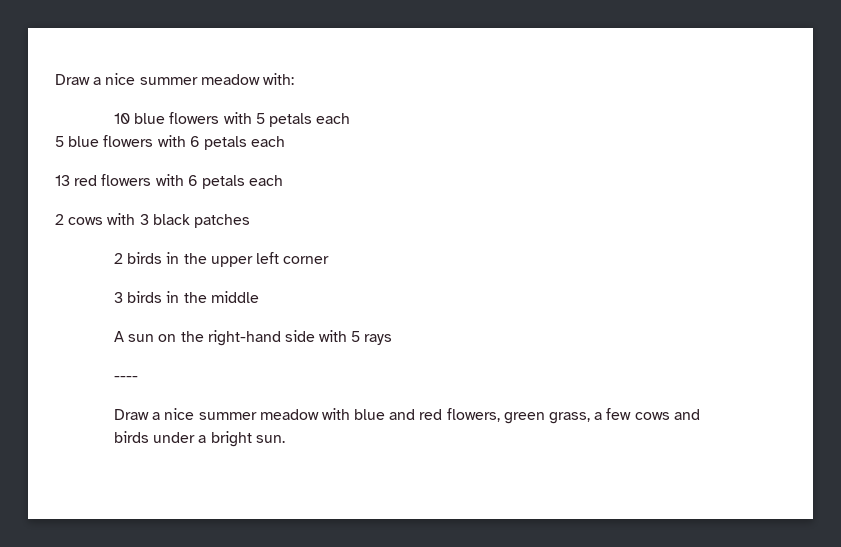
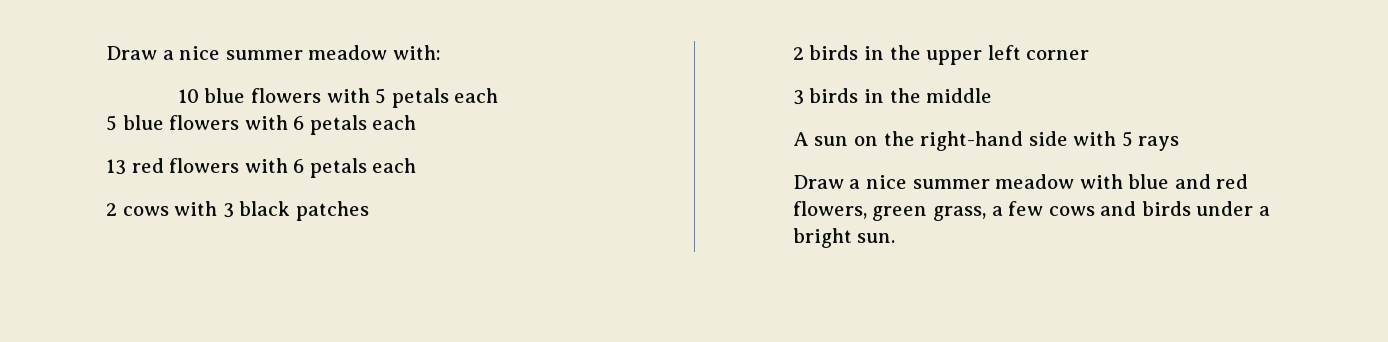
- ----

